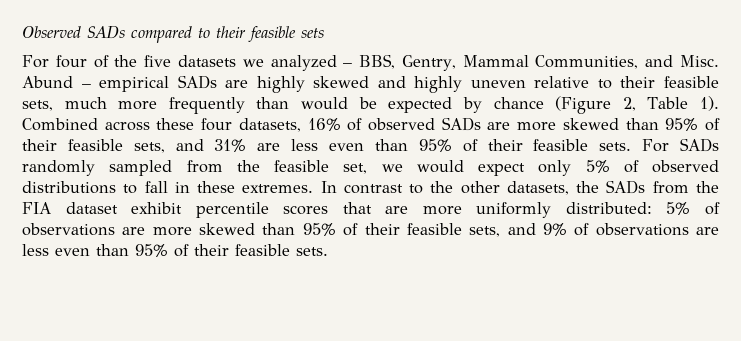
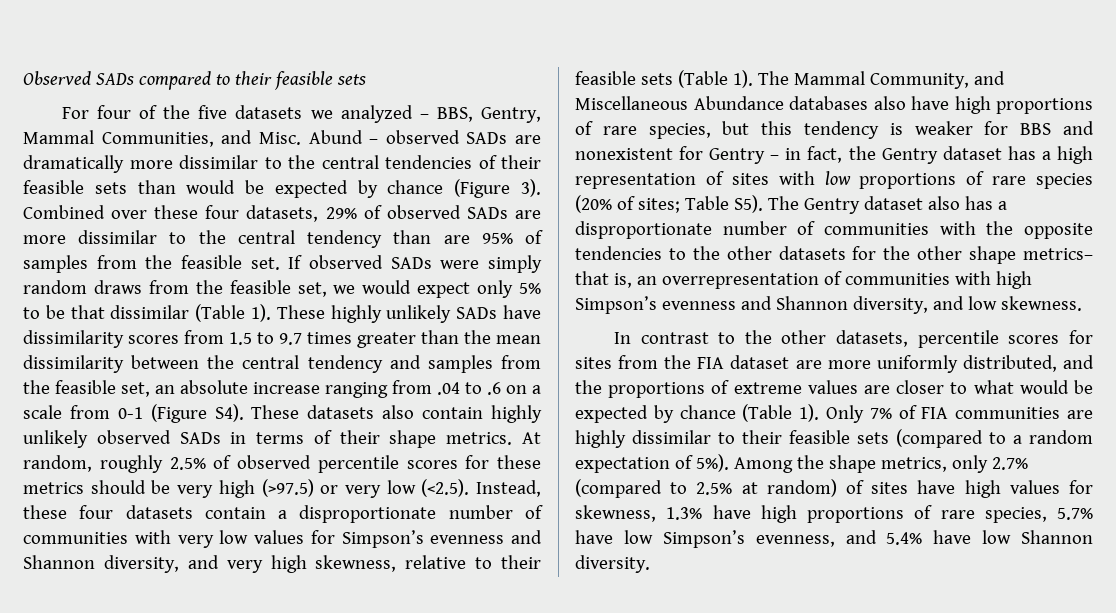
- Abund – empirical SADs are highly skewed and highly uneven relative to their feasible sets, much more frequently than would be expected by chance (Figure 2, Table 1). Combined across these four datasets, 16% of observed SADs are more skewed than 95% of their feasible sets, and 31% are less even than 95% of their feasible sets. For SADs randomly sampled from the feasible set, we would expect only 5% of observed distributions to fall in these extremes. In contrast to the other datasets, the SADs from the FIA dataset exhibit percentile scores that are more uniformly distributed: 5% of observations are more skewed than 95% of their feasible sets, and 9% of observations are less even than 95% of their feasible sets.
+ Abund – observed SADs are dramatically more dissimilar to the central tendencies of their feasible sets than would be expected by chance (Figure 3). Combined over these four datasets, 29% of observed SADs are more dissimilar to the central tendency than are 95% of samples from the feasible set. If observed SADs were simply random draws from the feasible set, we would expect only 5% to be that dissimilar (Table 1). These highly unlikely SADs have dissimilarity scores from 1.5 to 9.7 times greater than the mean dissimilarity between the central tendency and samples from the feasible set, an absolute increase ranging from .04 to .6 on a scale from 0-1 (Figure S4). These datasets also contain highly unlikely observed SADs in terms of their shape metrics. At random, roughly 2.5% of observed percentile scores for these metrics should be very high (>97.5) or very low (<2.5). Instead, these four datasets contain a disproportionate number of communities with very low values for Simpson’s evenness and Shannon diversity, and very high skewness, relative to their feasible sets (Table 1). The Mammal Community, and Miscellaneous Abundance databases also have high proportions of rare species, but this tendency is weaker for BBS and nonexistent for Gentry – in fact, the Gentry dataset has a high representation of sites with low proportions of rare species (20% of sites; Table S5). The Gentry dataset also has a disproportionate number of communities with the opposite tendencies to the other datasets for the other shape metrics– that is, an overrepresentation of communities with high Simpson’s evenness and Shannon diversity, and low skewness.
+ In contrast to the other datasets, percentile scores for sites from the FIA dataset are more uniformly distributed, and the proportions of extreme values are closer to what would be expected by chance (Table 1). Only 7% of FIA communities are highly dissimilar to their feasible sets (compared to a random expectation of 5%). Among the shape metrics, only 2.7% (compared to 2.5% at random) of sites have high values for skewness, 1.3% have high proportions of rare species, 5.7% have low Simpson’s evenness, and 5.4% have low Shannon diversity.

